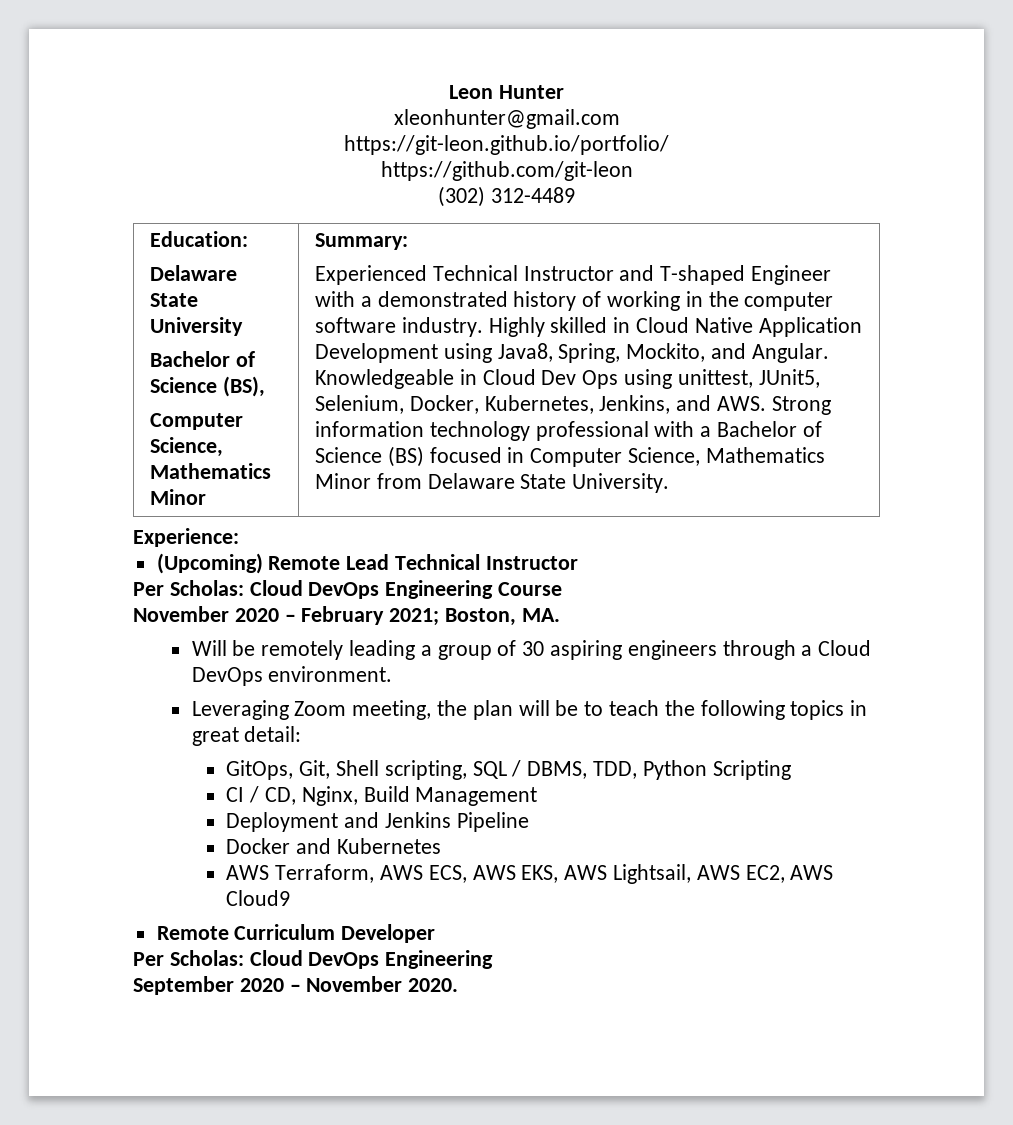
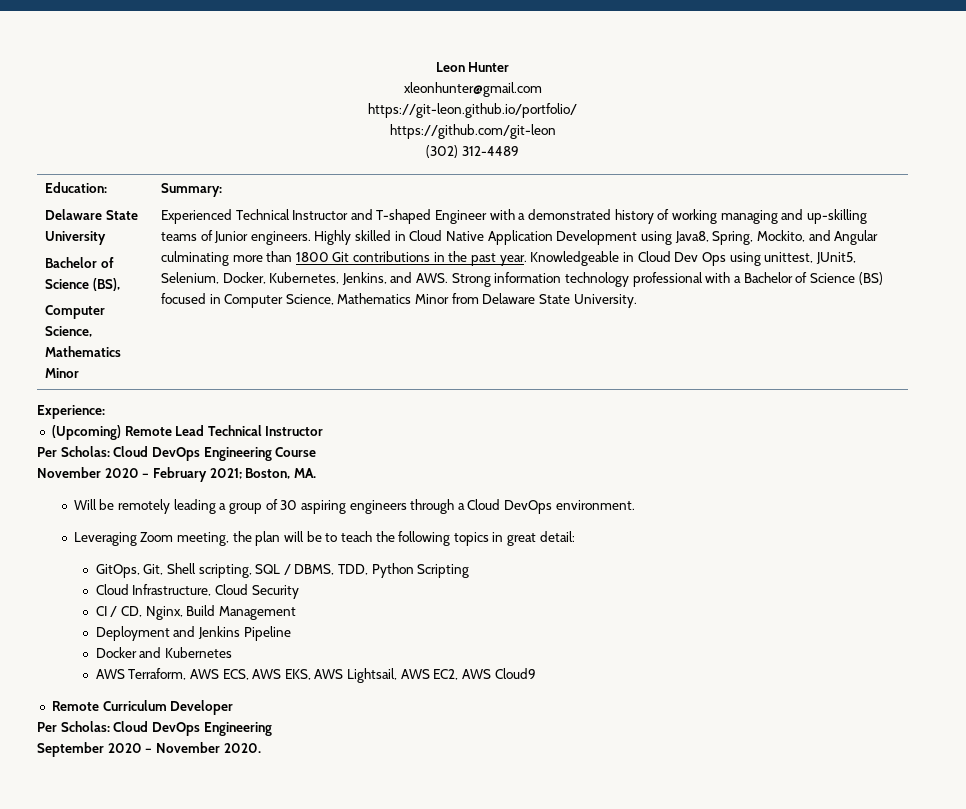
- Experienced Technical Instructor and T-shaped Engineer with a demonstrated history of working in the computer software industry.
+ Experienced Technical Instructor and T-shaped Engineer with a demonstrated history of working managing and up-skilling teams of Junior engineers.
- Highly skilled in Cloud Native Application Development using Java8, Spring, Mockito, and Angular.
+ Highly skilled in Cloud Native Application Development using Java8, Spring, Mockito, and Angular culminating more than 1800 Git contributions in the past year.
+ Cloud Infrastructure, Cloud Security

